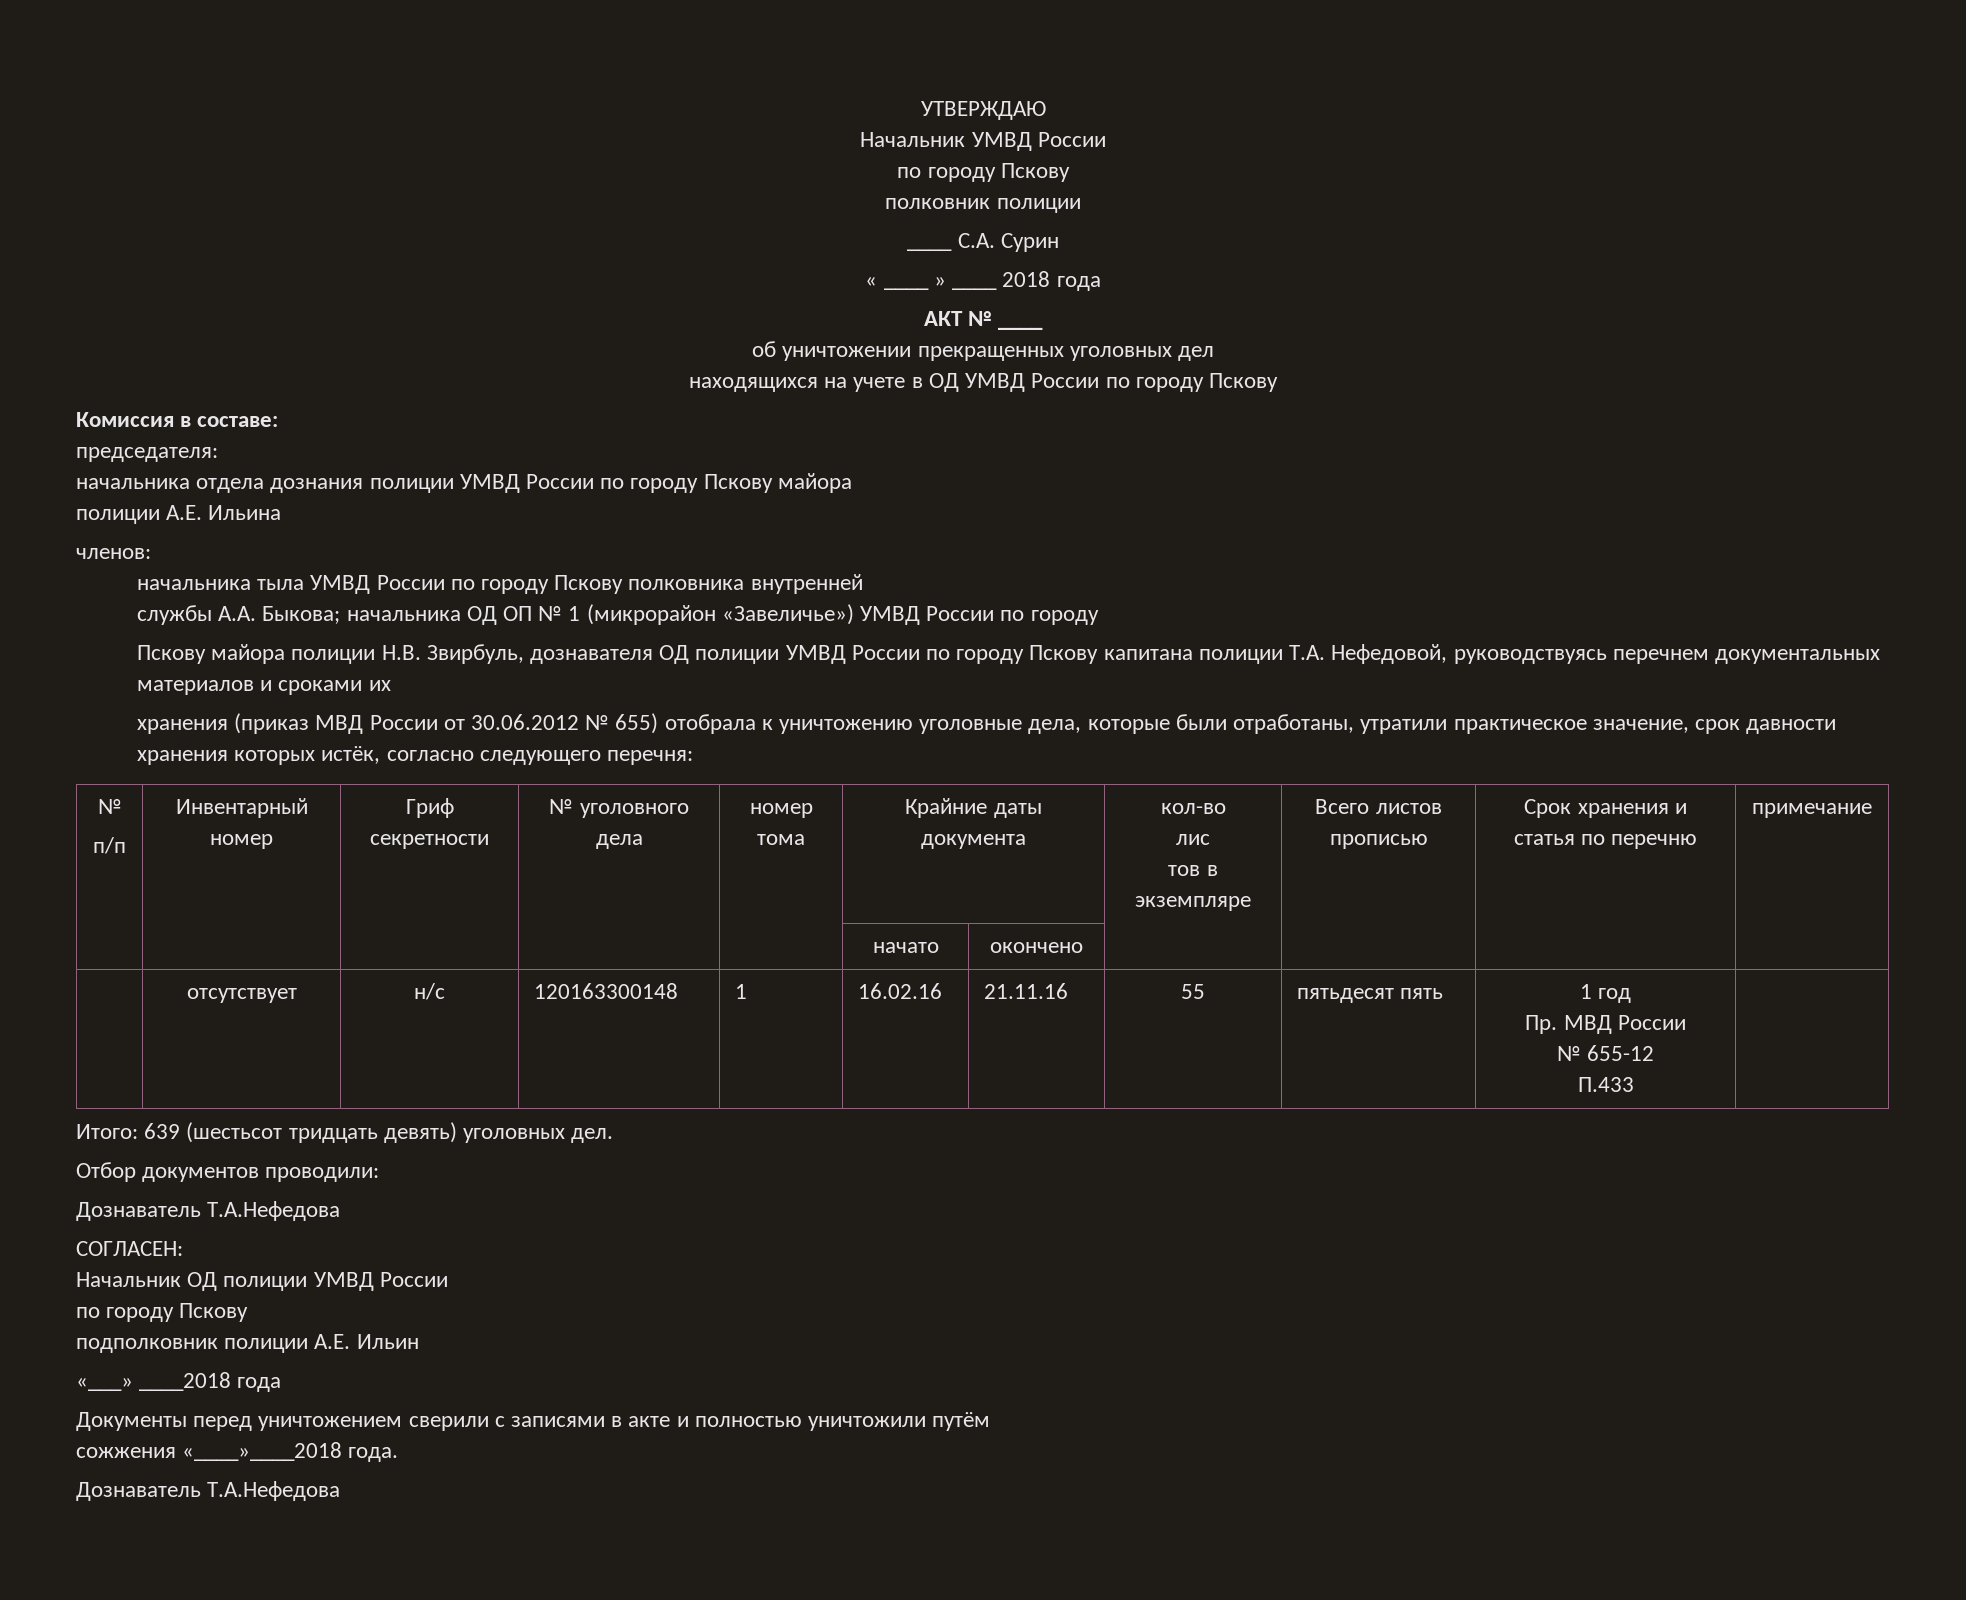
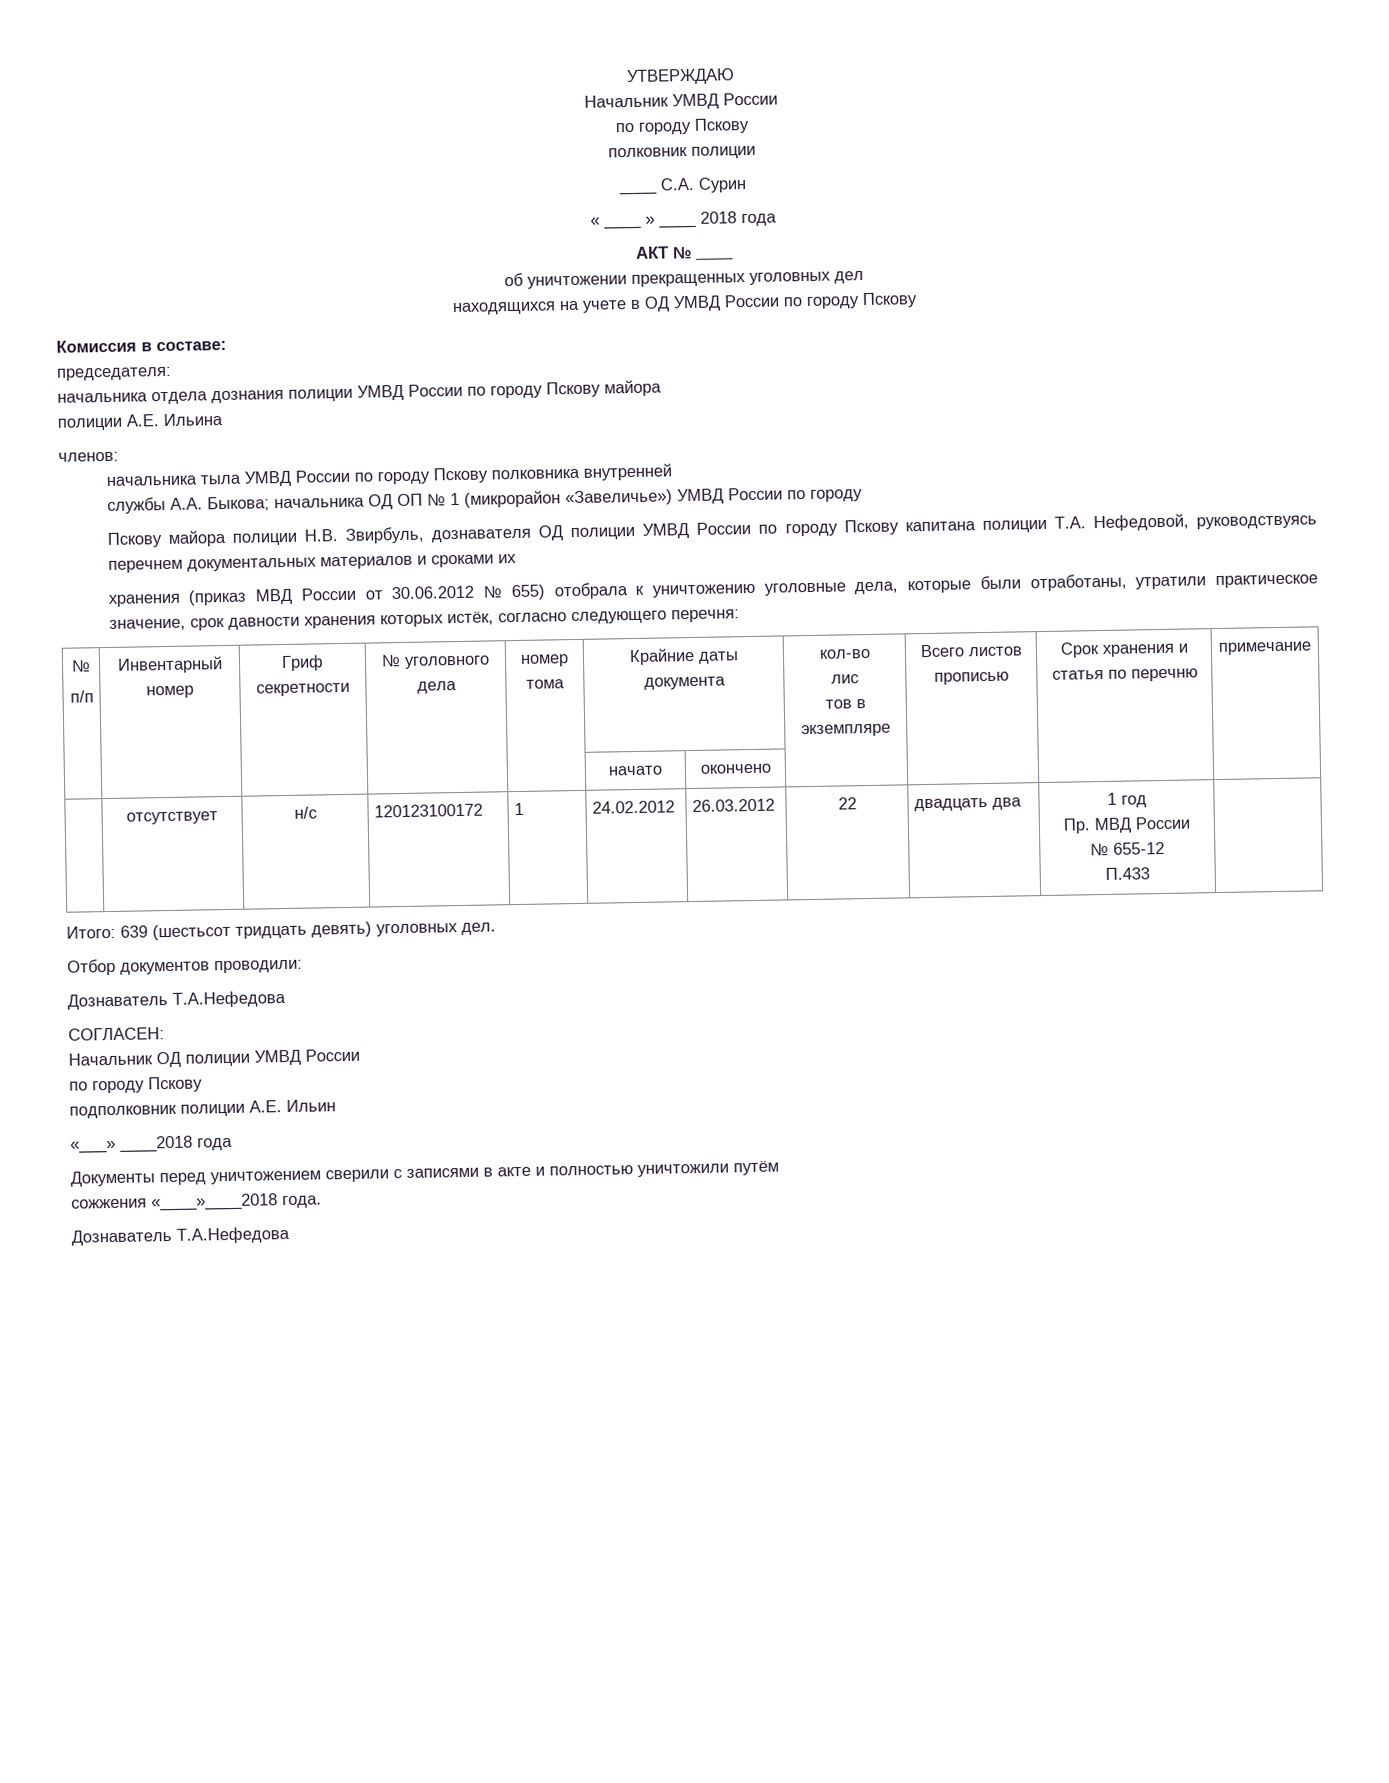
- | отсутствует | н/с | 120163300148 | 1 | 16.02.16 | 21.11.16 | 55 | пятьдесят пять | 1 год
+ | отсутствует | н/с | 120123100172 | 1 | 24.02.2012 | 26.03.2012 | 22 | двадцать два | 1 год

